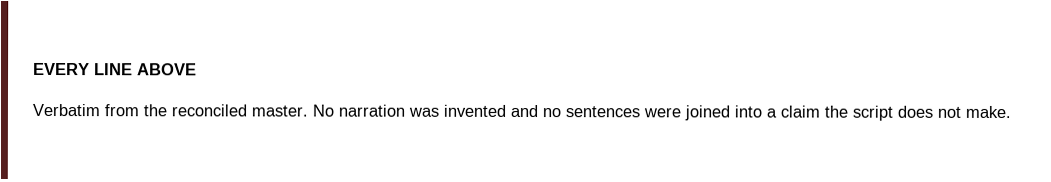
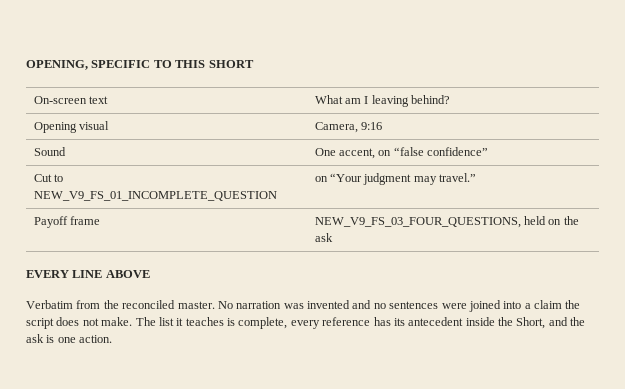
+ OPENING, SPECIFIC TO THIS SHORT
+ On-screen text | What am I leaving behind?
+ Opening visual | Camera, 9:16
+ Sound | One accent, on “false confidence”
+ Cut to NEW_V9_FS_01_INCOMPLETE_QUESTION | on “Your judgment may travel.”
+ Payoff frame | NEW_V9_FS_03_FOUR_QUESTIONS, held on the ask
+ The list it teaches is complete, every reference has its antecedent inside the Short, and the ask is one action.

